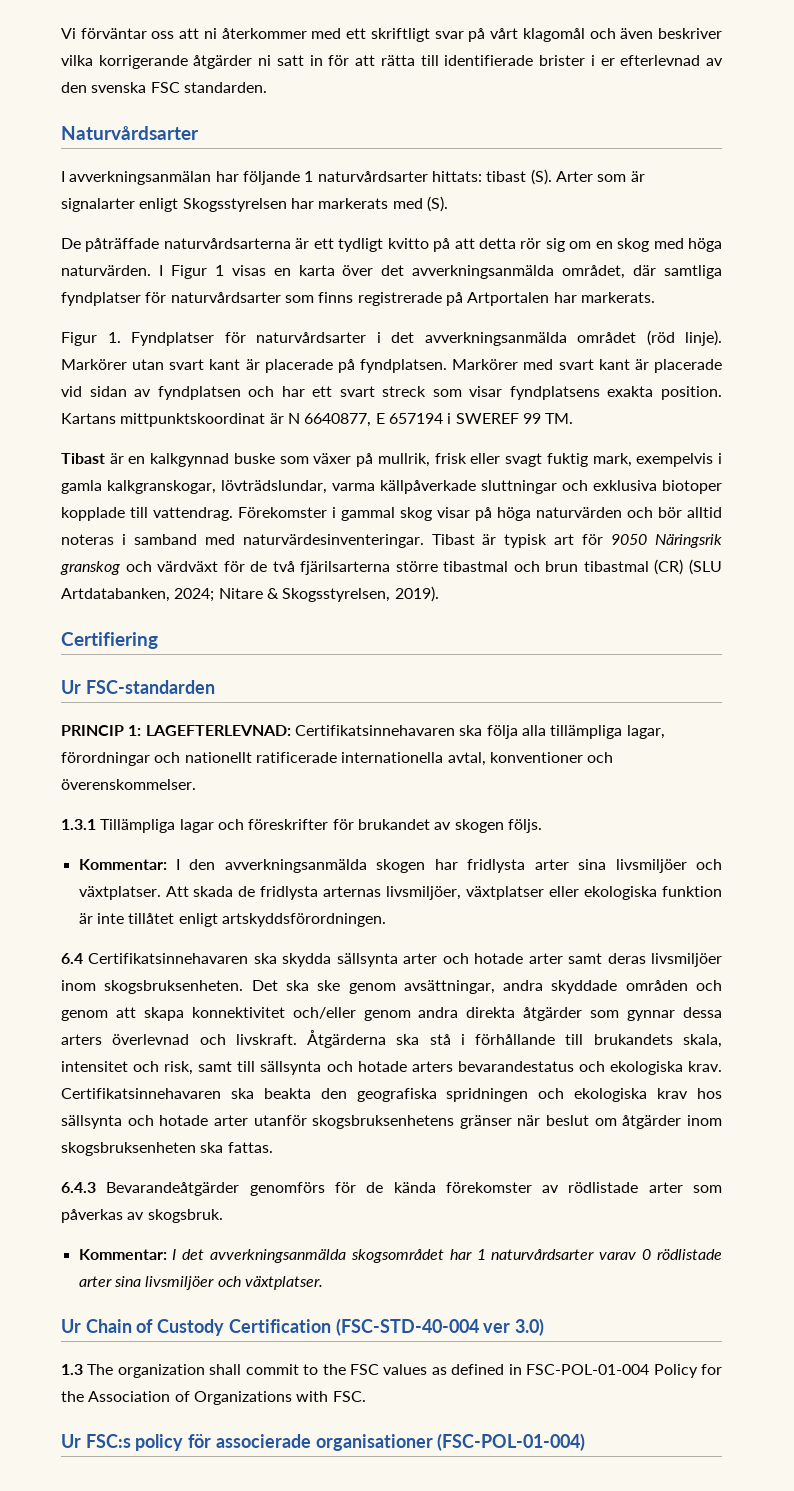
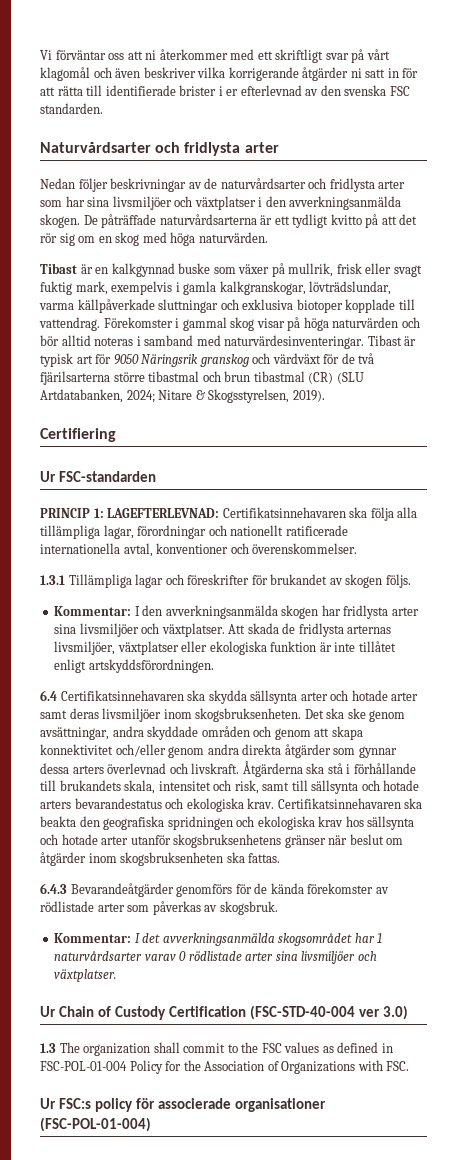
- Naturvårdsarter
- I avverkningsanmälan har följande 1 naturvårdsarter hittats: tibast (S). Arter som är signalarter enligt Skogsstyrelsen har markerats med (S).
- De påträffade naturvårdsarterna är ett tydligt kvitto på att detta rör sig om en skog med höga naturvärden. I Figur 1 visas en karta över det avverkningsanmälda området, där samtliga fyndplatser för naturvårdsarter som finns registrerade på Artportalen har markerats.
- Figur 1. Fyndplatser för naturvårdsarter i det avverkningsanmälda området (röd linje). Markörer utan svart kant är placerade på fyndplatsen. Markörer med svart kant är placerade vid sidan av fyndplatsen och har ett svart streck som visar fyndplatsens exakta position. Kartans mittpunktskoordinat är N 6640877, E 657194 i SWEREF 99 TM.
+ Naturvårdsarter och fridlysta arter
+ Nedan följer beskrivningar av de naturvårdsarter och fridlysta arter som har sina livsmiljöer och växtplatser i den avverkningsanmälda skogen. De påträffade naturvårdsarterna är ett tydligt kvitto på att det rör sig om en skog med höga naturvärden.

